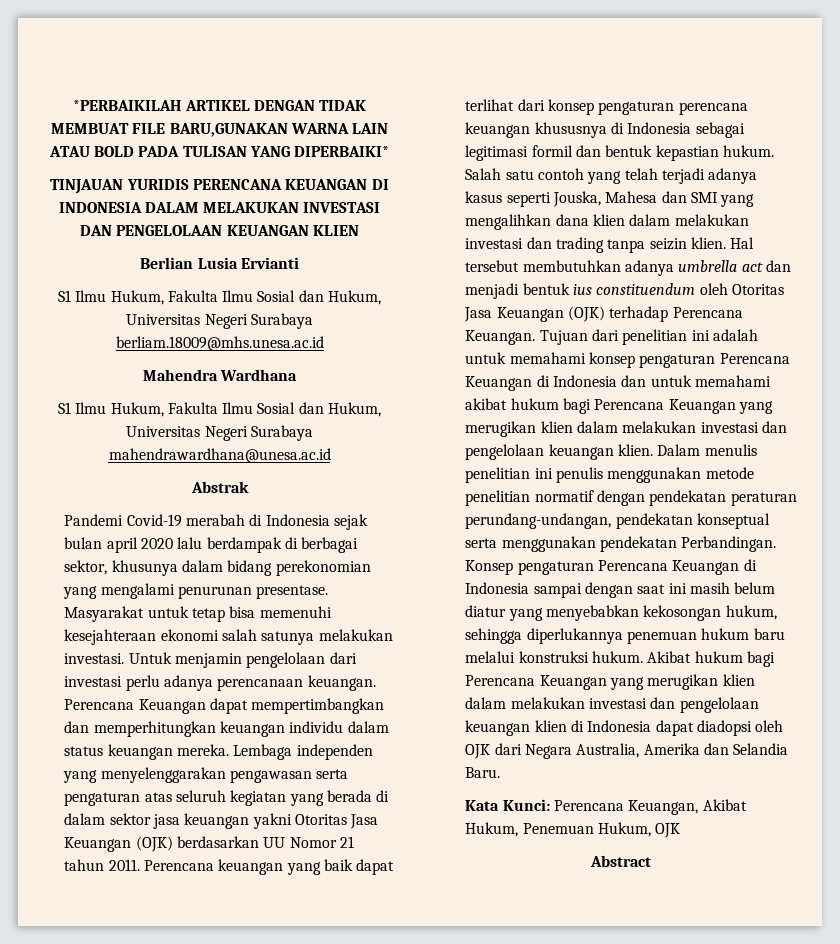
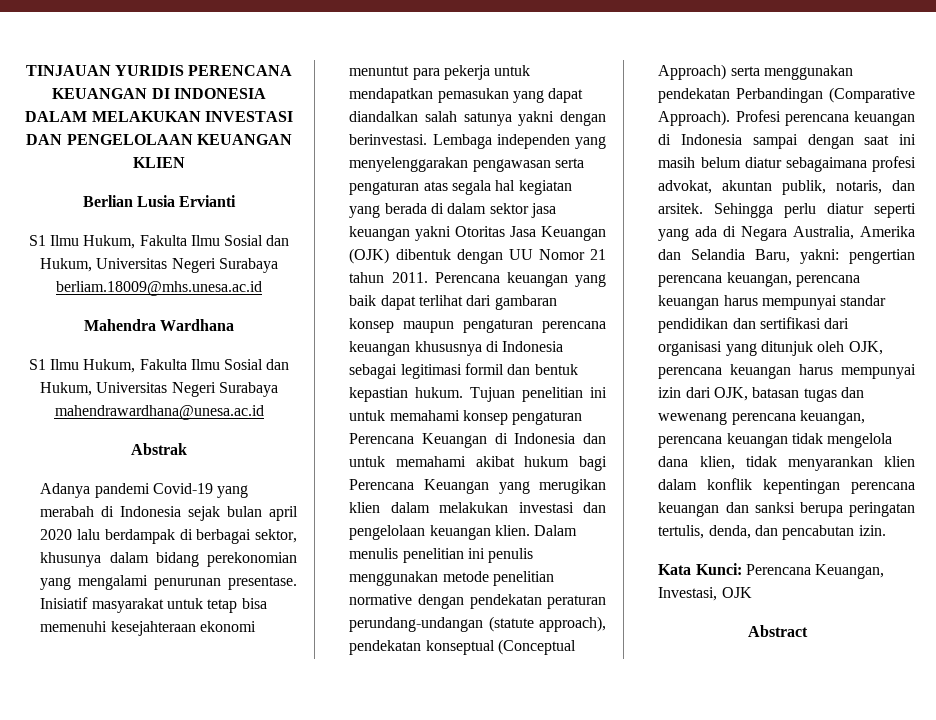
- *PERBAIKILAH ARTIKEL DENGAN TIDAK MEMBUAT FILE BARU,GUNAKAN WARNA LAIN ATAU BOLD PADA TULISAN YANG DIPERBAIKI*
- Pandemi Covid-19 merabah di Indonesia sejak bulan april 2020 lalu berdampak di berbagai sektor, khusunya dalam bidang perekonomian yang mengalami penurunan presentase.
+ Adanya pandemi Covid-19 yang merabah di Indonesia sejak bulan april 2020 lalu berdampak di berbagai sektor, khusunya dalam bidang perekonomian yang mengalami penurunan presentase.
- Masyarakat untuk tetap bisa memenuhi kesejahteraan ekonomi salah satunya melakukan investasi. Untuk menjamin pengelolaan dari investasi perlu adanya perencanaan keuangan. Perencana Keuangan dapat mempertimbangkan dan memperhitungkan keuangan individu dalam status keuangan mereka.
+ Inisiatif masyarakat untuk tetap bisa memenuhi kesejahteraan ekonomi menuntut para pekerja untuk mendapatkan pemasukan yang dapat diandalkan salah satunya yakni dengan berinvestasi.
- Lembaga independen yang menyelenggarakan pengawasan serta pengaturan atas seluruh kegiatan yang berada di dalam sektor jasa keuangan yakni Otoritas Jasa Keuangan (OJK) berdasarkan UU Nomor 21 tahun 2011.
+ Lembaga independen yang menyelenggarakan pengawasan serta pengaturan atas segala hal kegiatan yang berada di dalam sektor jasa keuangan yakni Otoritas Jasa Keuangan (OJK) dibentuk dengan UU Nomor 21 tahun 2011.
- Perencana keuangan yang baik dapat terlihat dari konsep pengaturan perencana keuangan khususnya di Indonesia sebagai legitimasi formil dan bentuk kepastian hukum.
+ Perencana keuangan yang baik dapat terlihat dari gambaran konsep maupun pengaturan perencana keuangan khususnya di Indonesia sebagai legitimasi formil dan bentuk kepastian hukum.
- Salah satu contoh yang telah terjadi adanya kasus seperti Jouska, Mahesa dan SMI yang mengalihkan dana klien dalam melakukan investasi dan trading tanpa seizin klien. Hal tersebut membutuhkan adanya umbrella act dan menjadi bentuk ius constituendum oleh Otoritas Jasa Keuangan (OJK) terhadap Perencana Keuangan. Tujuan dari penelitian ini adalah untuk memahami konsep pengaturan Perencana Keuangan di Indonesia dan untuk memahami akibat hukum bagi Perencana Keuangan yang merugikan klien dalam melakukan investasi dan pengelolaan keuangan klien.
+ Tujuan penelitian ini untuk memahami konsep pengaturan Perencana Keuangan di Indonesia dan untuk memahami akibat hukum bagi Perencana Keuangan yang merugikan klien dalam melakukan investasi dan pengelolaan keuangan klien.
- Dalam menulis penelitian ini penulis menggunakan metode penelitian normatif dengan pendekatan peraturan perundang-undangan, pendekatan konseptual serta menggunakan pendekatan Perbandingan. Konsep pengaturan Perencana Keuangan di Indonesia sampai dengan saat ini masih belum diatur yang menyebabkan kekosongan hukum, sehingga diperlukannya penemuan hukum baru melalui konstruksi hukum. Akibat hukum bagi Perencana Keuangan yang merugikan klien dalam melakukan investasi dan pengelolaan keuangan klien di Indonesia dapat diadopsi oleh OJK dari Negara Australia, Amerika dan Selandia Baru.
+ Dalam menulis penelitian ini penulis menggunakan metode penelitian normative dengan pendekatan peraturan perundang-undangan (statute approach), pendekatan konseptual (Conceptual Approach) serta menggunakan pendekatan Perbandingan (Comparative Approach). Profesi perencana keuangan di Indonesia sampai dengan saat ini masih belum diatur sebagaimana profesi advokat, akuntan publik, notaris, dan arsitek. Sehingga perlu diatur seperti yang ada di Negara Australia, Amerika dan Selandia Baru, yakni: pengertian perencana keuangan, perencana keuangan harus mempunyai standar pendidikan dan sertifikasi dari organisasi yang ditunjuk oleh OJK, perencana keuangan harus mempunyai izin dari OJK, batasan tugas dan wewenang perencana keuangan, perencana keuangan tidak mengelola dana klien, tidak menyarankan klien dalam konflik kepentingan perencana keuangan dan sanksi berupa peringatan tertulis, denda, dan pencabutan izin.
- Kata Kunci: Perencana Keuangan, Akibat Hukum, Penemuan Hukum, OJK
+ Kata Kunci: Perencana Keuangan, Investasi, OJK

